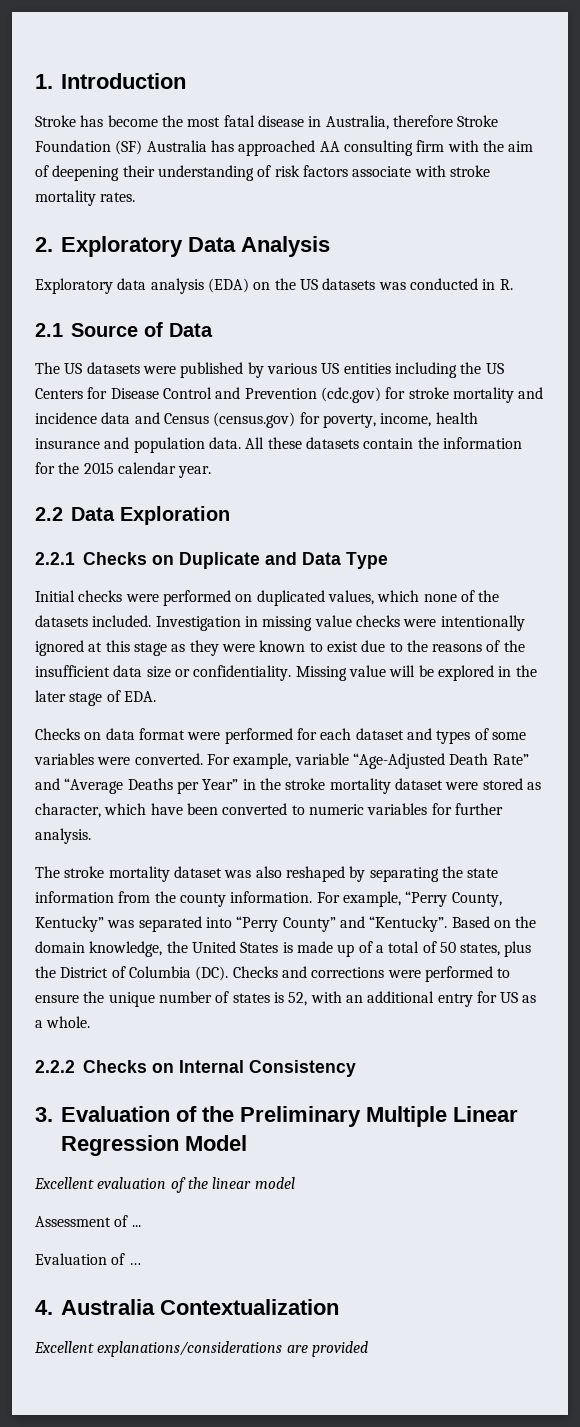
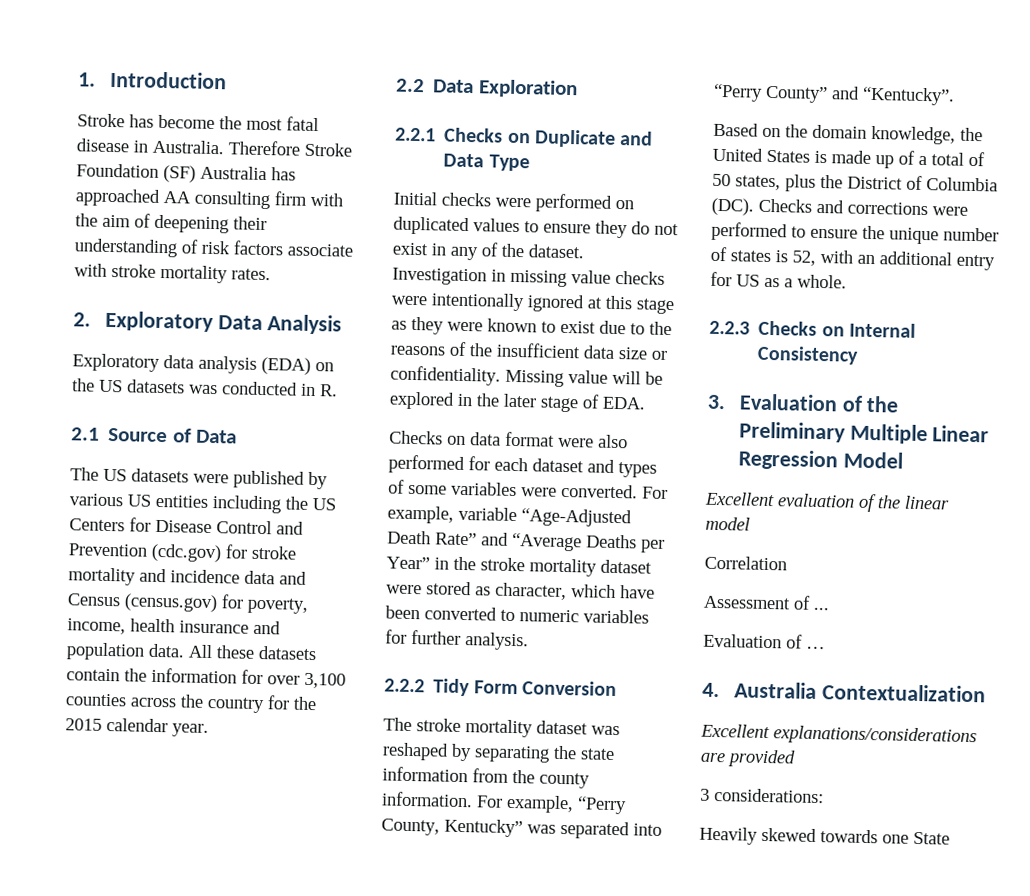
- Stroke has become the most fatal disease in Australia, therefore Stroke Foundation (SF) Australia has approached AA consulting firm with the aim of deepening their understanding of risk factors associate with stroke mortality rates.
+ Stroke has become the most fatal disease in Australia. Therefore Stroke Foundation (SF) Australia has approached AA consulting firm with the aim of deepening their understanding of risk factors associate with stroke mortality rates.
- All these datasets contain the information for the 2015 calendar year.
+ All these datasets contain the information for over 3,100 counties across the country for the 2015 calendar year.
- Initial checks were performed on duplicated values, which none of the datasets included.
+ Initial checks were performed on duplicated values to ensure they do not exist in any of the dataset.
- Checks on data format were performed for each dataset and types of some variables were converted.
+ Checks on data format were also performed for each dataset and types of some variables were converted.
+ 2.2.2 Tidy Form Conversion
- The stroke mortality dataset was also reshaped by separating the state information from the county information.
+ The stroke mortality dataset was reshaped by separating the state information from the county information.
- For example, “Perry County, Kentucky” was separated into “Perry County” and “Kentucky”. Based on the domain knowledge, the United States is made up of a total of 50 states, plus the District of Columbia (DC). Checks and corrections were performed to ensure the unique number of states is 52, with an additional entry for US as a whole.
+ For example, “Perry County, Kentucky” was separated into “Perry County” and “Kentucky”.
+ Based on the domain knowledge, the United States is made up of a total of 50 states, plus the District of Columbia (DC). Checks and corrections were performed to ensure the unique number of states is 52, with an additional entry for US as a whole.
- 2.2.2 Checks on Internal Consistency
+ 2.2.3 Checks on Internal Consistency
+ Correlation
+ 3 considerations:
+ Heavily skewed towards one State

